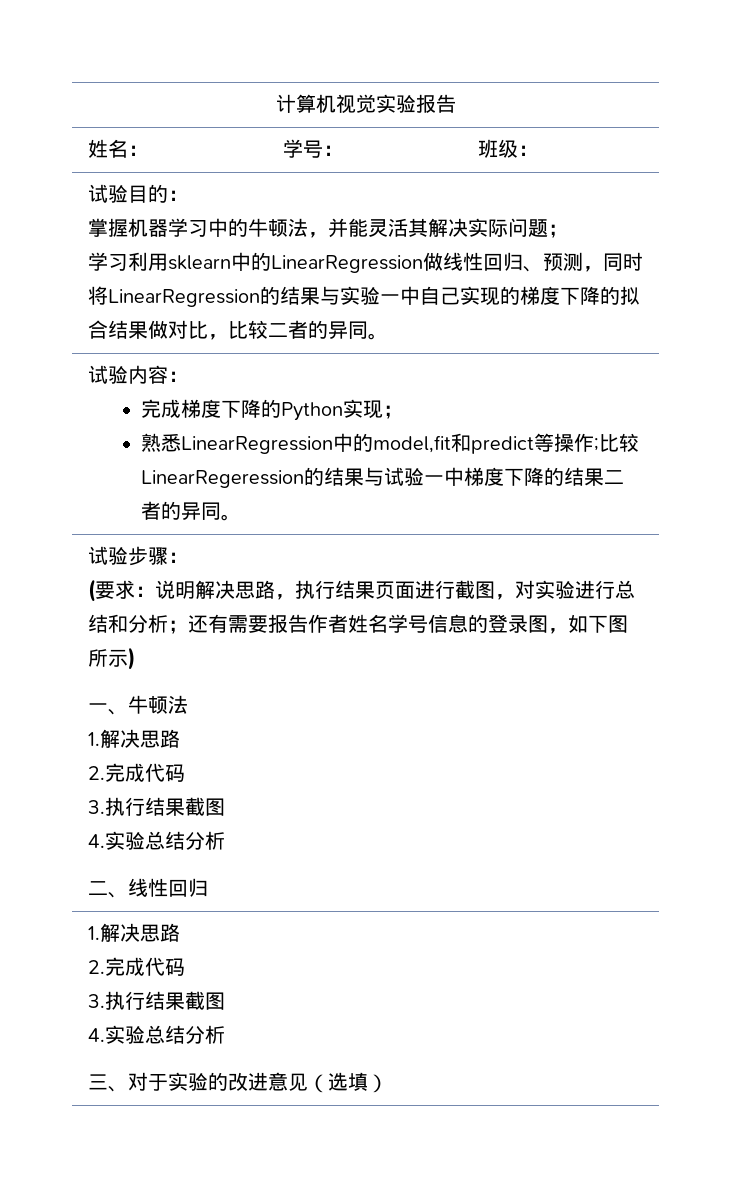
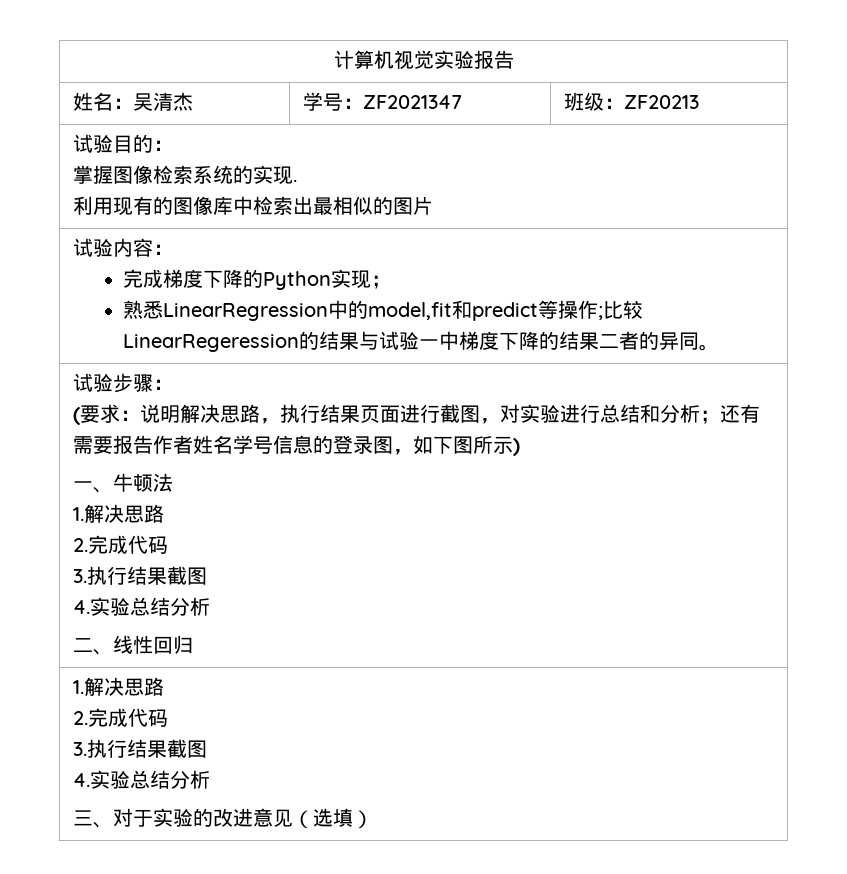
- 姓名： | 学号： | 班级：
+ 姓名：吴清杰 | 学号：ZF2021347 | 班级：ZF20213
- 掌握机器学习中的牛顿法，并能灵活其解决实际问题；
- 学习利用sklearn中的LinearRegression做线性回归、预测，同时将LinearRegression的结果与实验一中自己实现的梯度下降的拟合结果做对比，比较二者的异同。
+ 掌握图像检索系统的实现.
+ 利用现有的图像库中检索出最相似的图片

